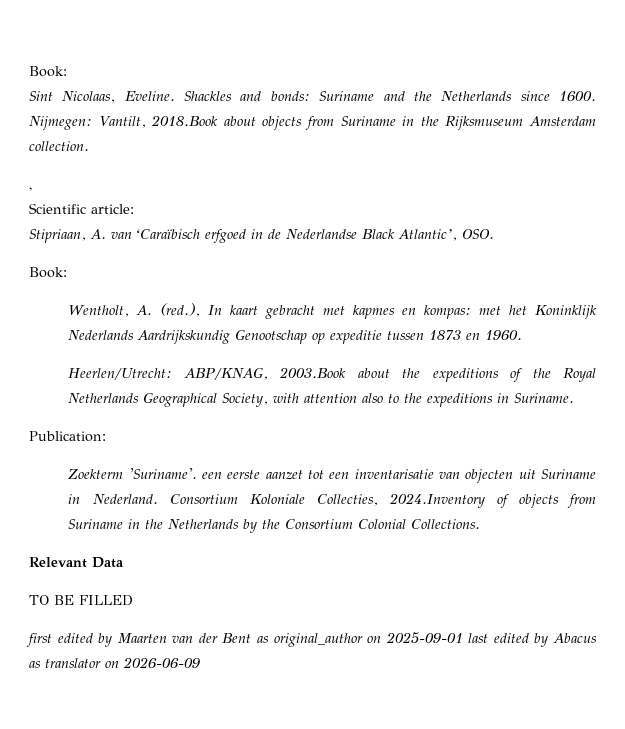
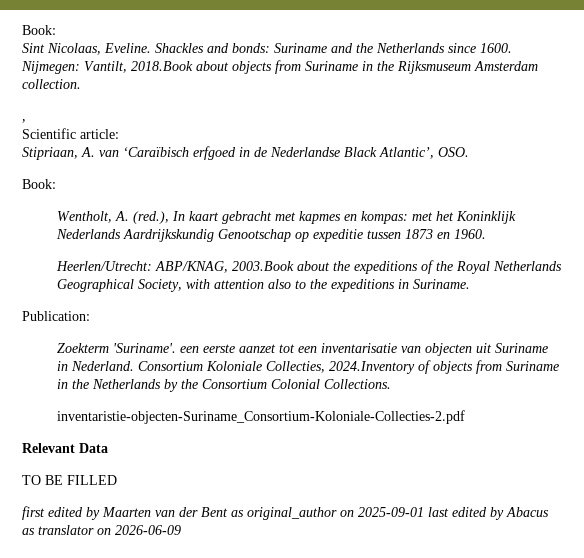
+ inventaristie-objecten-Suriname_Consortium-Koloniale-Collecties-2.pdf

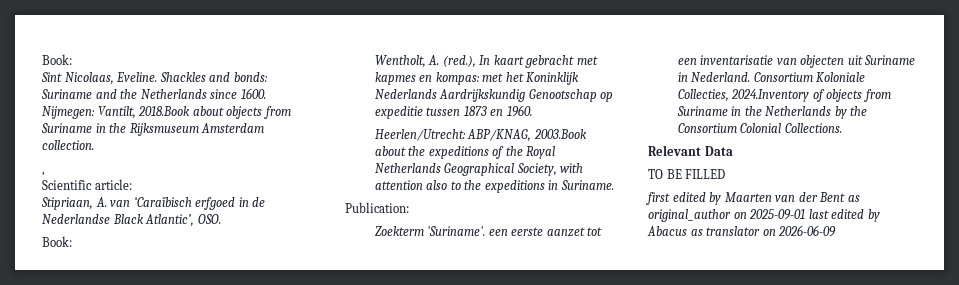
- inventaristie-objecten-Suriname_Consortium-Koloniale-Collecties-2.pdf

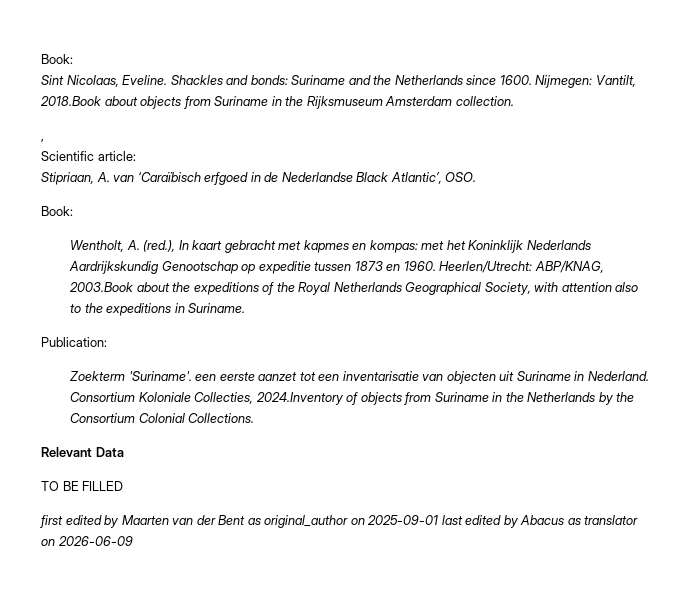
- Wentholt, A. (red.), In kaart gebracht met kapmes en kompas: met het Koninklijk Nederlands Aardrijkskundig Genootschap op expeditie tussen 1873 en 1960.
- Heerlen/Utrecht: ABP/KNAG, 2003.Book about the expeditions of the Royal Netherlands Geographical Society, with attention also to the expeditions in Suriname.
+ Wentholt, A. (red.), In kaart gebracht met kapmes en kompas: met het Koninklijk Nederlands Aardrijkskundig Genootschap op expeditie tussen 1873 en 1960. Heerlen/Utrecht: ABP/KNAG, 2003.Book about the expeditions of the Royal Netherlands Geographical Society, with attention also to the expeditions in Suriname.

